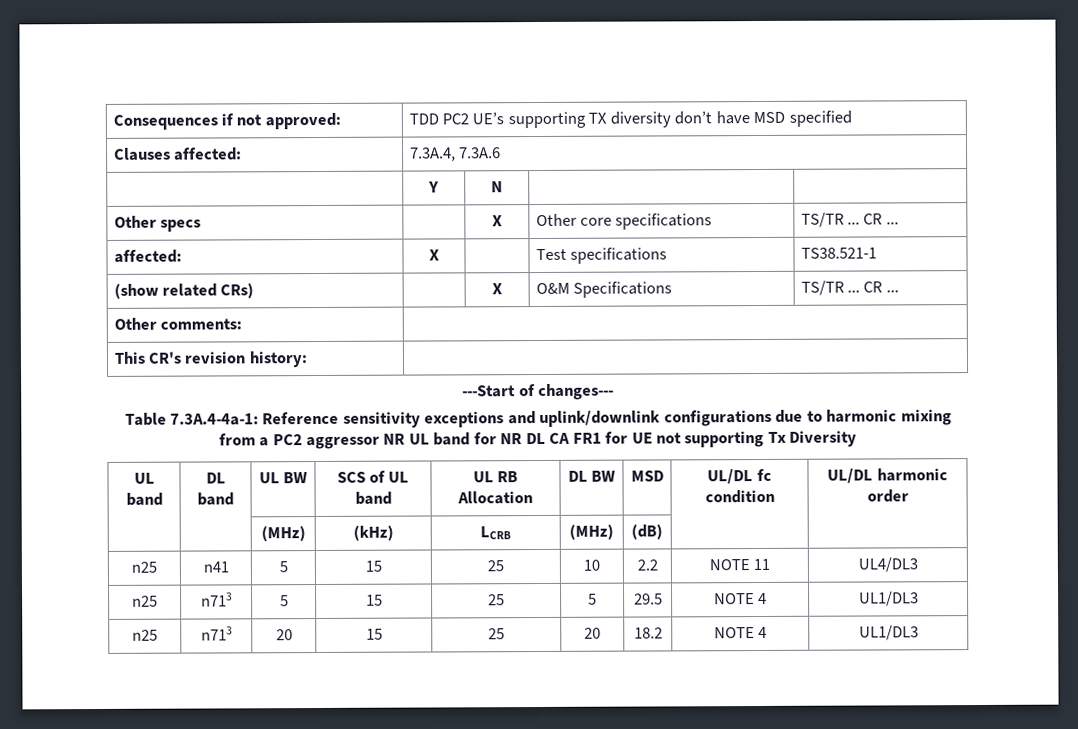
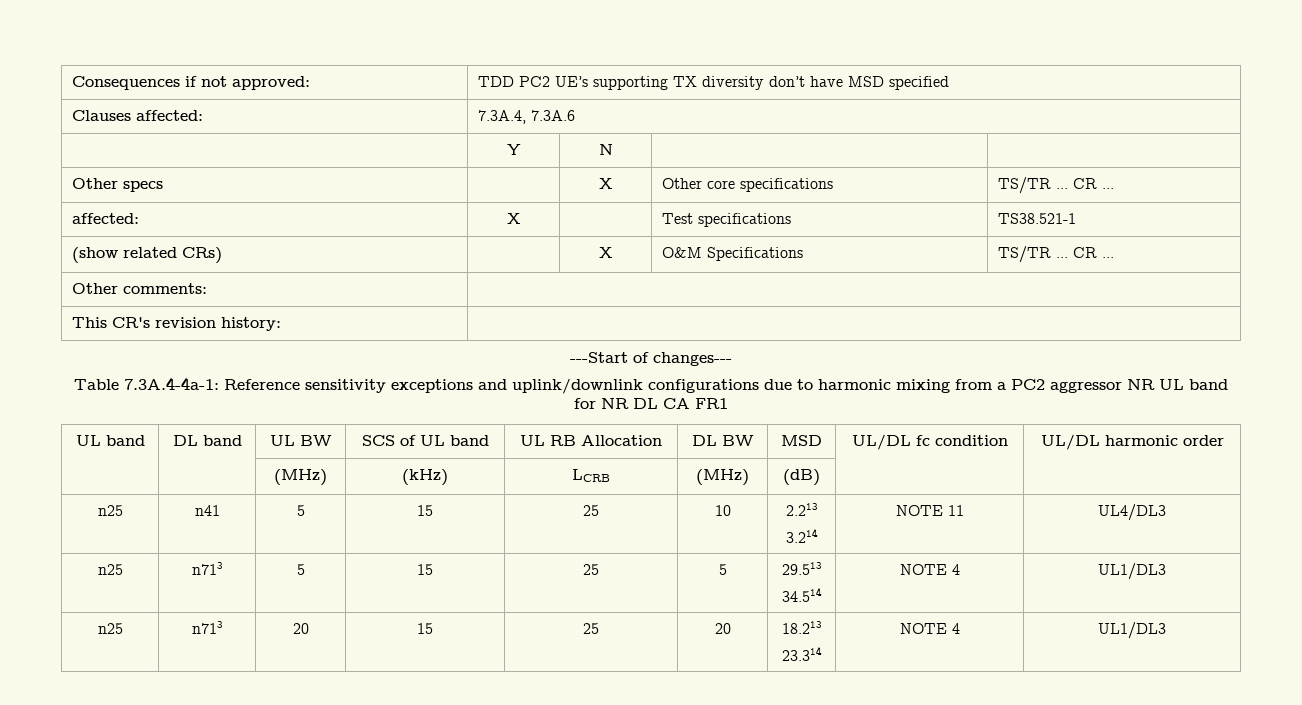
- Table 7.3A.4-4a-1: Reference sensitivity exceptions and uplink/downlink configurations due to harmonic mixing from a PC2 aggressor NR UL band for NR DL CA FR1 for UE not supporting Tx Diversity
+ Table 7.3A.4-4a-1: Reference sensitivity exceptions and uplink/downlink configurations due to harmonic mixing from a PC2 aggressor NR UL band for NR DL CA FR1
- n25 | n41 | 5 | 15 | 25 | 10 | 2.2 | NOTE 11 | UL4/DL3
+ n25 | n41 | 5 | 15 | 25 | 10 | 2.213
+ 3.214 | NOTE 11 | UL4/DL3
- n25 | n713 | 5 | 15 | 25 | 5 | 29.5 | NOTE 4 | UL1/DL3
+ n25 | n713 | 5 | 15 | 25 | 5 | 29.513
+ 34.514 | NOTE 4 | UL1/DL3
- n25 | n713 | 20 | 15 | 25 | 20 | 18.2 | NOTE 4 | UL1/DL3
+ n25 | n713 | 20 | 15 | 25 | 20 | 18.213
+ 23.314 | NOTE 4 | UL1/DL3

